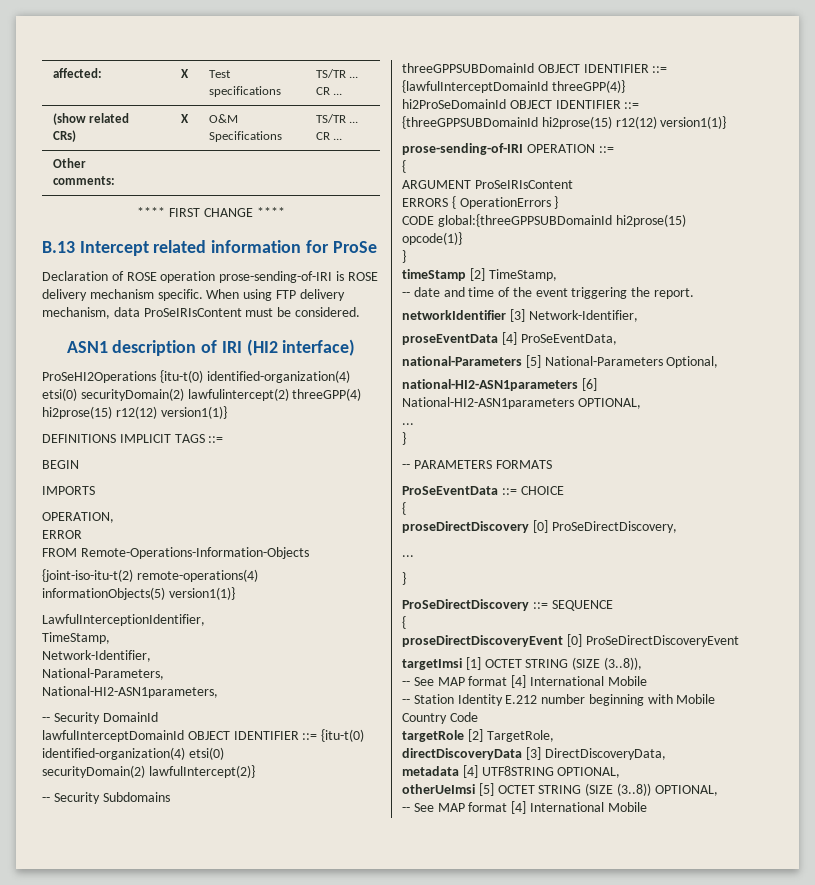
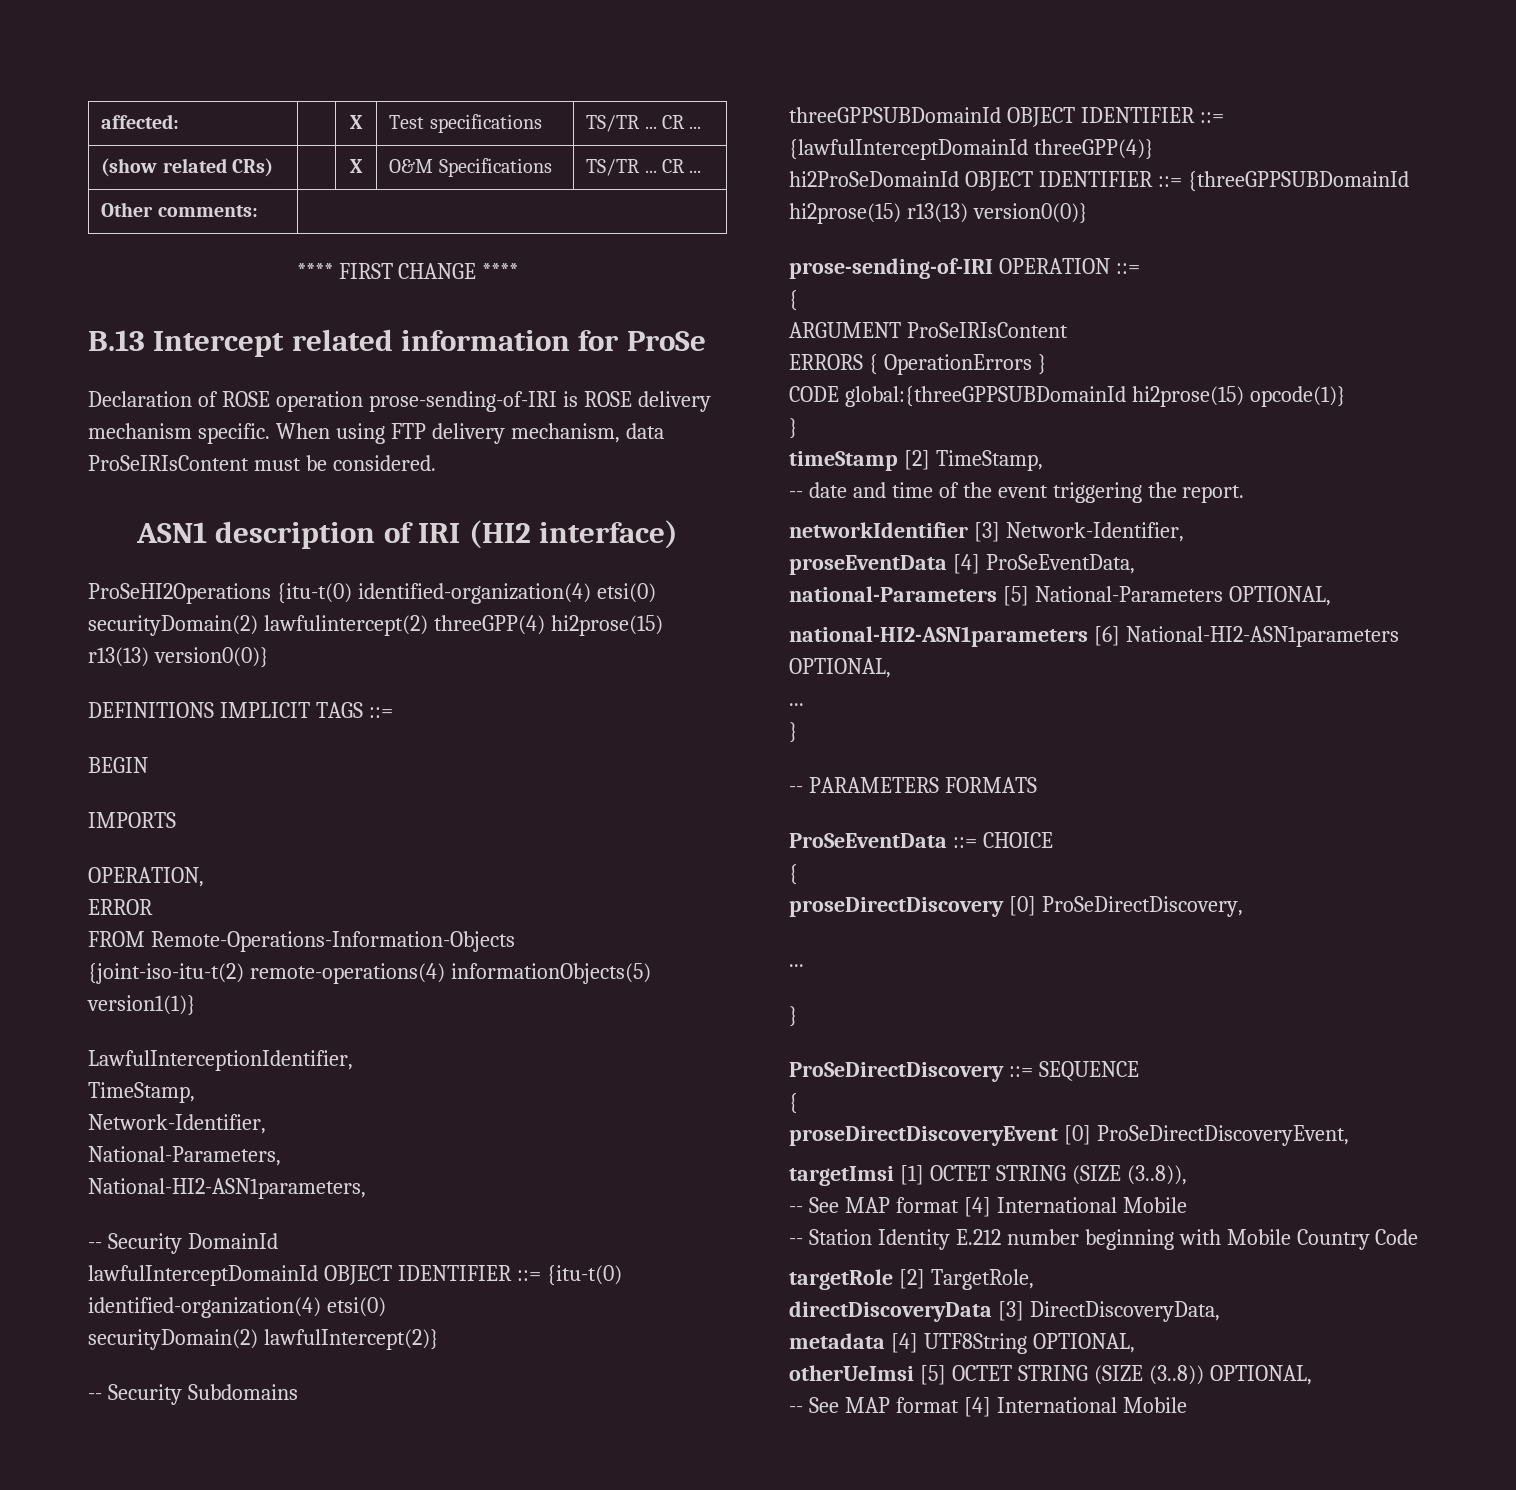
- ProSeHI2Operations {itu-t(0) identified-organization(4) etsi(0) securityDomain(2) lawfulintercept(2) threeGPP(4) hi2prose(15) r12(12) version1(1)}
+ ProSeHI2Operations {itu-t(0) identified-organization(4) etsi(0) securityDomain(2) lawfulintercept(2) threeGPP(4) hi2prose(15) r13(13) version0(0)}
- hi2ProSeDomainId OBJECT IDENTIFIER ::= {threeGPPSUBDomainId hi2prose(15) r12(12) version1(1)}
+ hi2ProSeDomainId OBJECT IDENTIFIER ::= {threeGPPSUBDomainId hi2prose(15) r13(13) version0(0)}
- national-Parameters [5] National-Parameters Optional,
+ national-Parameters [5] National-Parameters OPTIONAL,
- proseDirectDiscoveryEvent [0] ProSeDirectDiscoveryEvent
+ proseDirectDiscoveryEvent [0] ProSeDirectDiscoveryEvent,
- metadata [4] UTF8STRING OPTIONAL,
+ metadata [4] UTF8String OPTIONAL,

